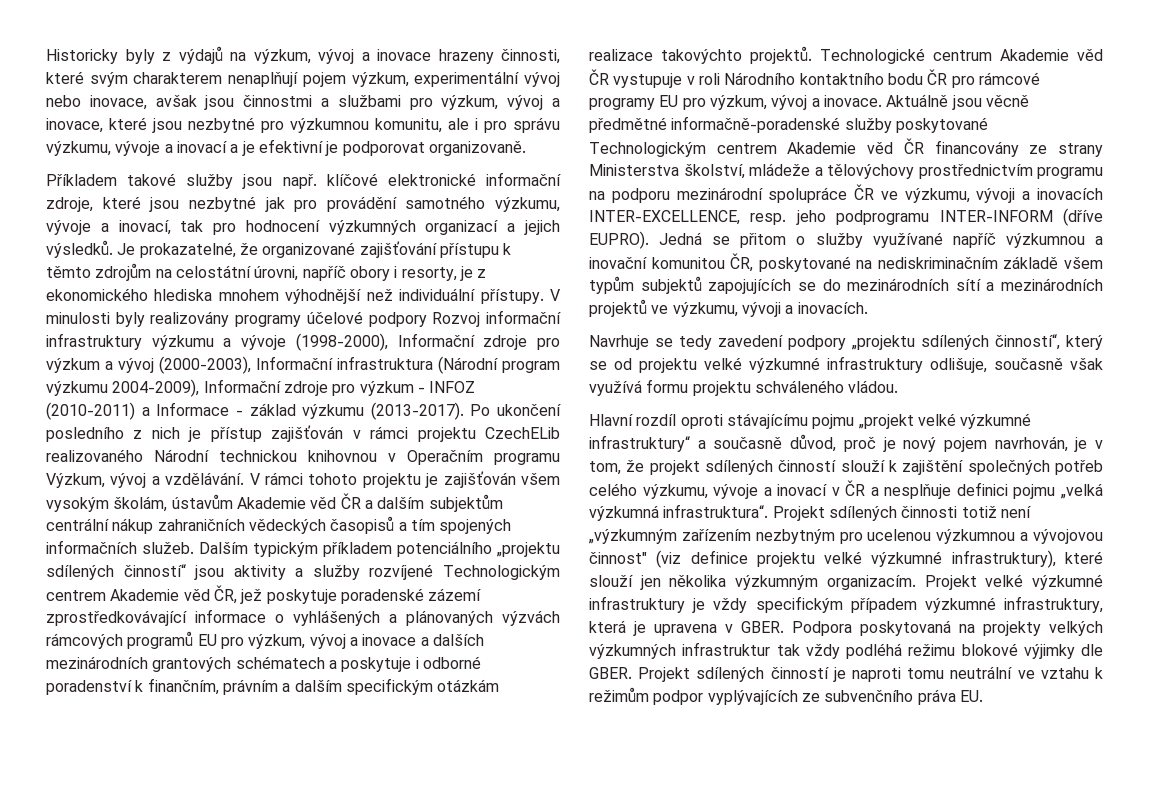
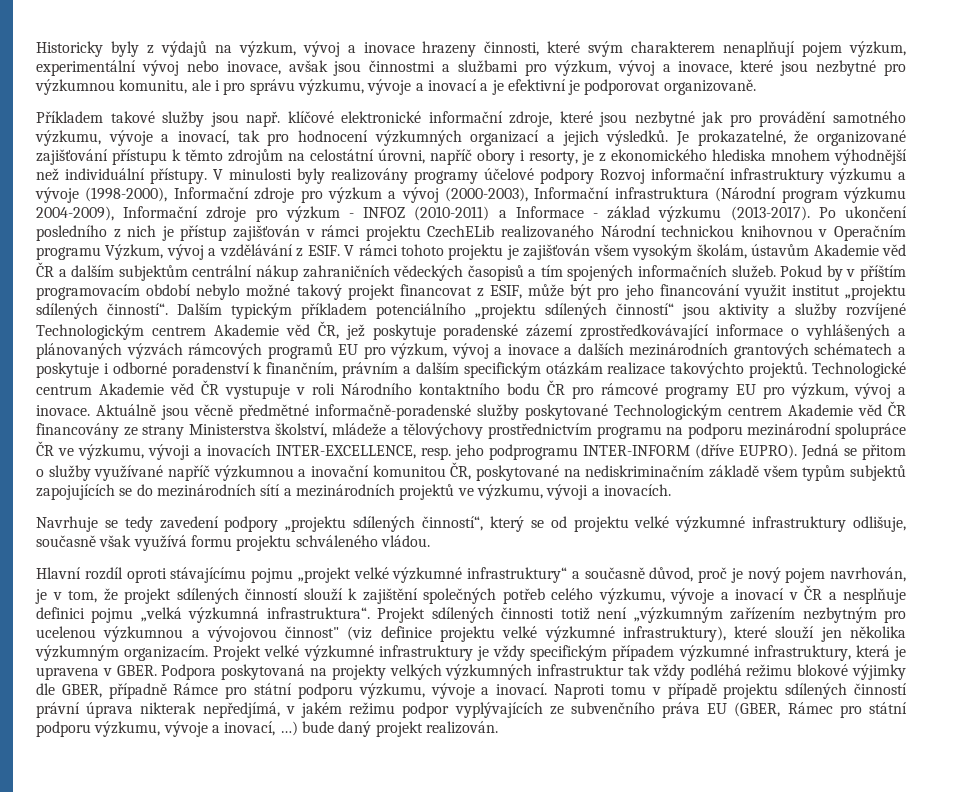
- Po ukončení posledního z nich je přístup zajišťován v rámci projektu CzechELib realizovaného Národní technickou knihovnou v Operačním programu Výzkum, vývoj a vzdělávání.
+ Po ukončení posledního z nich je přístup zajišťován v rámci projektu CzechELib realizovaného Národní technickou knihovnou v Operačním programu Výzkum, vývoj a vzdělávání z ESIF.
+ Pokud by v příštím programovacím období nebylo možné takový projekt financovat z ESIF, může být pro jeho financování využit institut „projektu sdílených činností“.
- Podpora poskytovaná na projekty velkých výzkumných infrastruktur tak vždy podléhá režimu blokové výjimky dle GBER. Projekt sdílených činností je naproti tomu neutrální ve vztahu k režimům podpor vyplývajících ze subvenčního práva EU.
+ Podpora poskytovaná na projekty velkých výzkumných infrastruktur tak vždy podléhá režimu blokové výjimky dle GBER, případně Rámce pro státní podporu výzkumu, vývoje a inovací. Naproti tomu v případě projektu sdílených činností právní úprava nikterak nepředjímá, v jakém režimu podpor vyplývajících ze subvenčního práva EU (GBER, Rámec pro státní podporu výzkumu, vývoje a inovací, …) bude daný projekt realizován.

